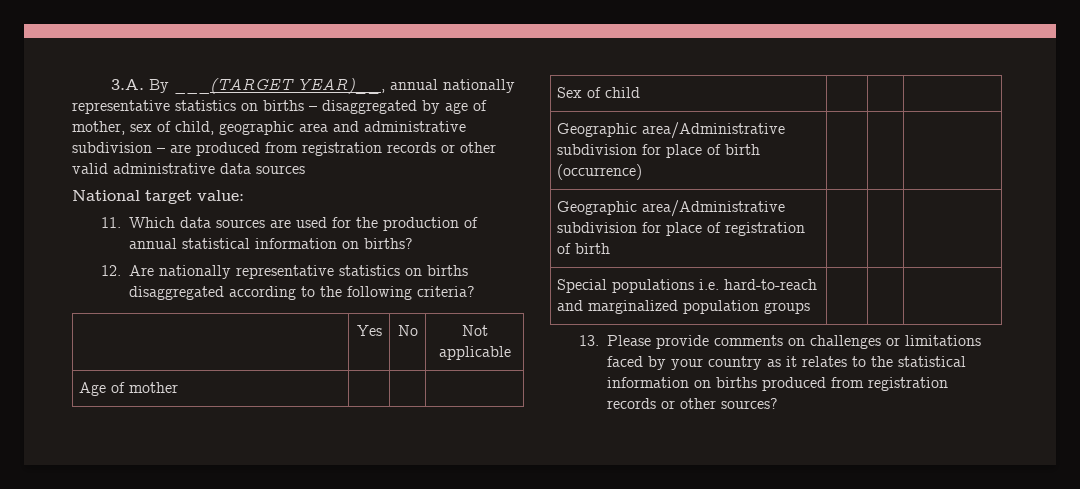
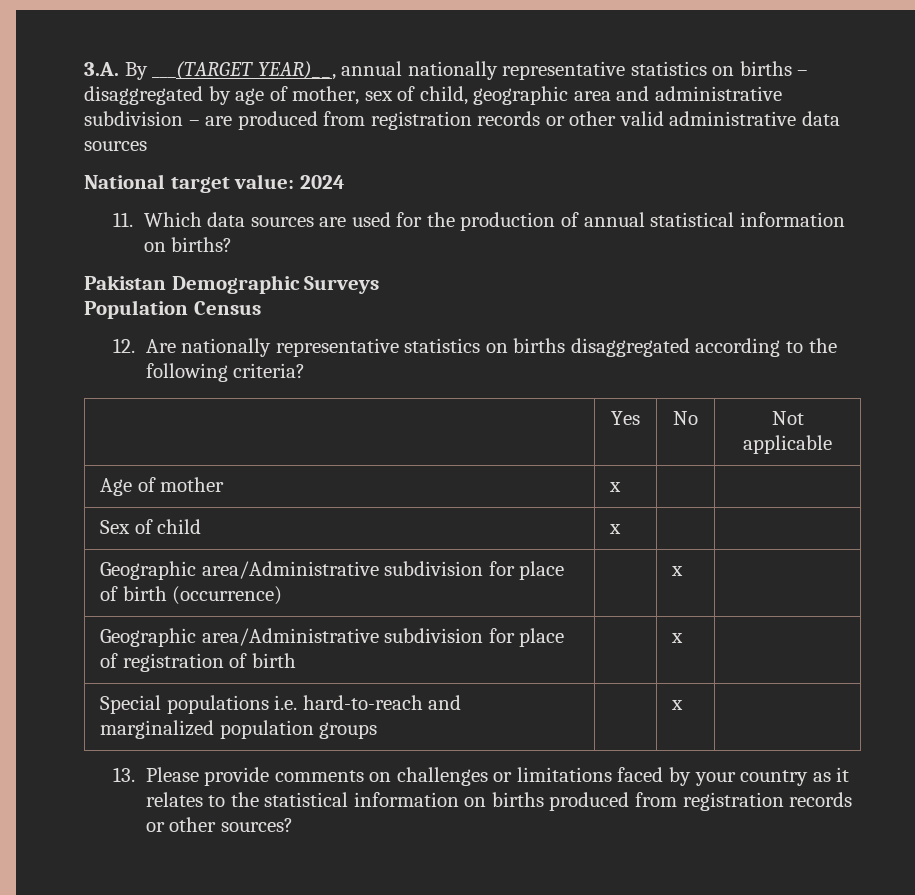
- National target value:
+ National target value: 2024
+ Pakistan Demographic Surveys
+ Population Census
- Age of mother | | |
+ Age of mother | x | |
- Sex of child | | |
+ Sex of child | x | |
- Geographic area/Administrative subdivision for place of birth (occurrence) | | |
+ Geographic area/Administrative subdivision for place of birth (occurrence) | | x |
- Geographic area/Administrative subdivision for place of registration of birth | | |
+ Geographic area/Administrative subdivision for place of registration of birth | | x |
- Special populations i.e. hard-to-reach and marginalized population groups | | |
+ Special populations i.e. hard-to-reach and marginalized population groups | | x |

